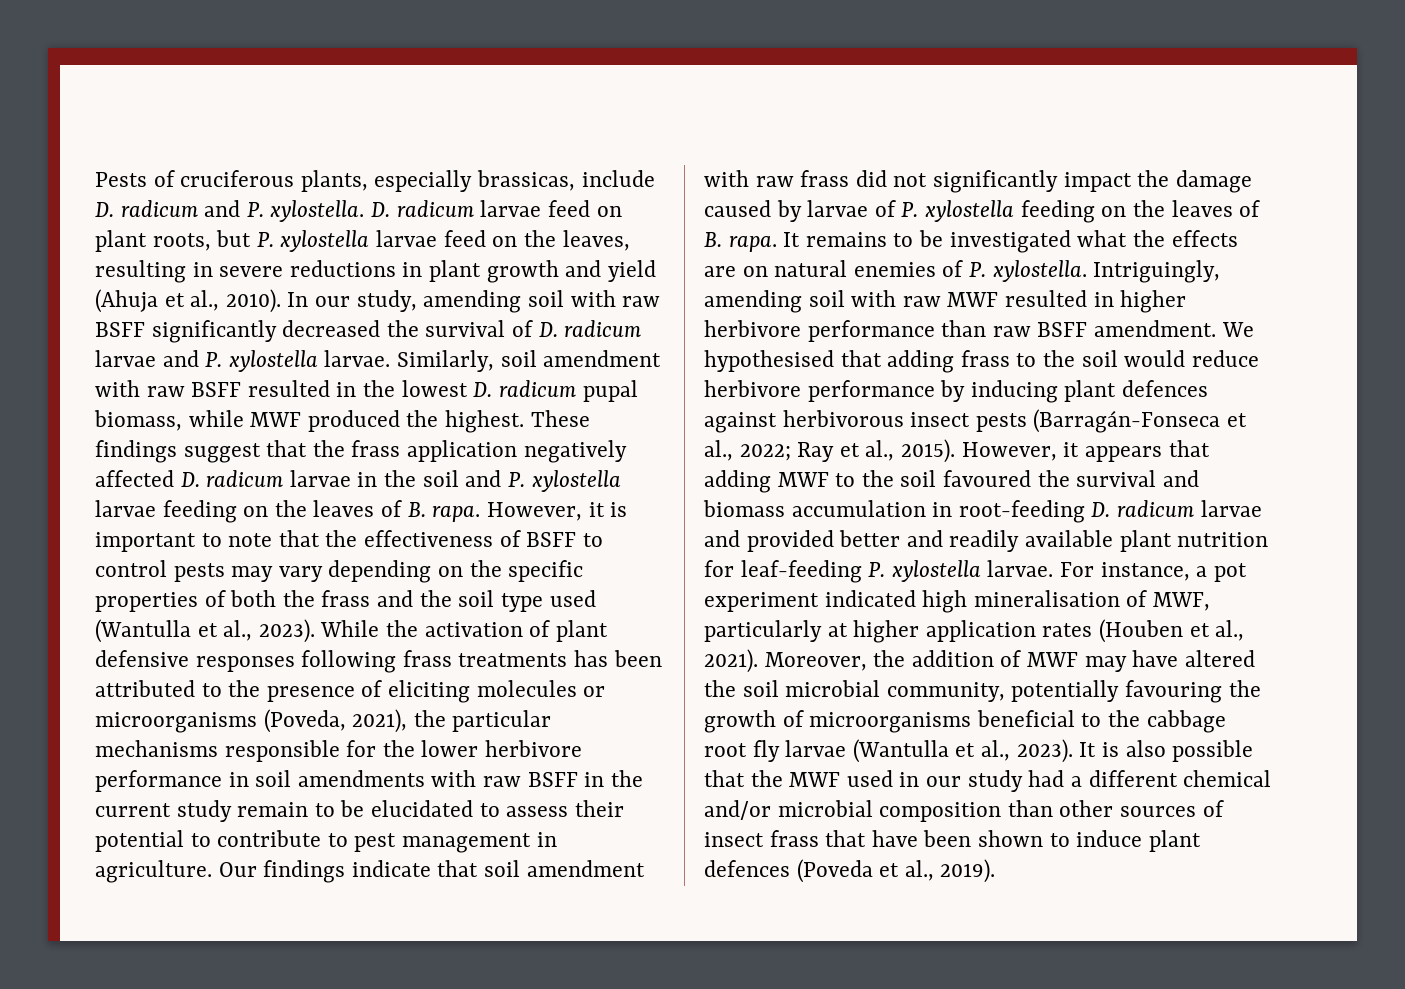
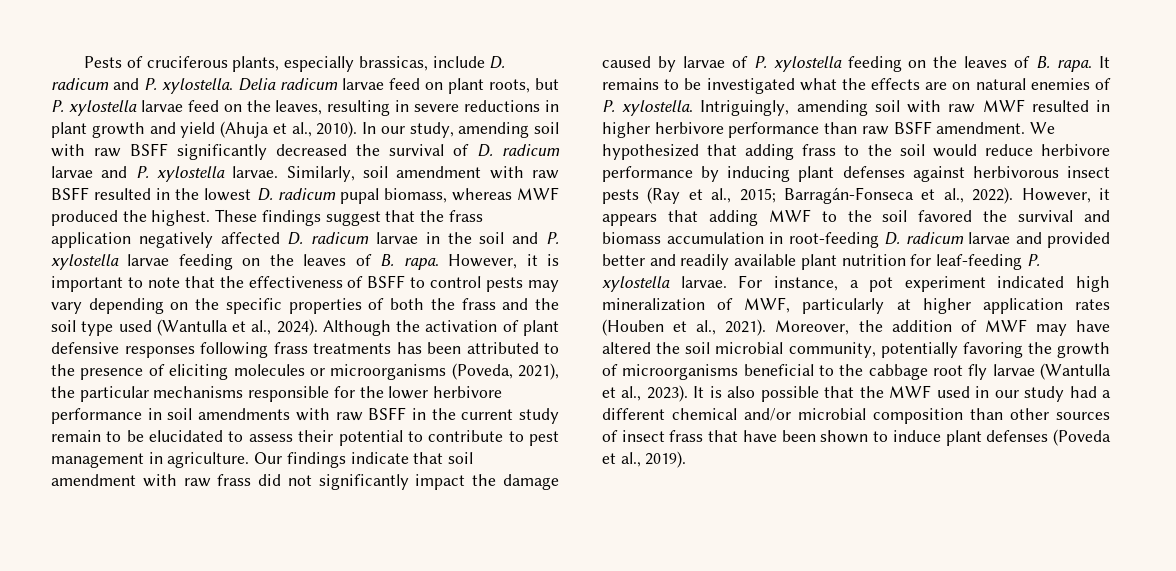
- D. radicum larvae feed on plant roots, but P. xylostella larvae feed on the leaves, resulting in severe reductions in plant growth and yield (Ahuja et al., 2010).
+ Delia radicum larvae feed on plant roots, but P. xylostella larvae feed on the leaves, resulting in severe reductions in plant growth and yield (Ahuja et al., 2010).
- Similarly, soil amendment with raw BSFF resulted in the lowest D. radicum pupal biomass, while MWF produced the highest.
+ Similarly, soil amendment with raw BSFF resulted in the lowest D. radicum pupal biomass, whereas MWF produced the highest.
- However, it is important to note that the effectiveness of BSFF to control pests may vary depending on the specific properties of both the frass and the soil type used (Wantulla et al., 2023). While the activation of plant defensive responses following frass treatments has been attributed to the presence of eliciting molecules or microorganisms (Poveda, 2021), the particular mechanisms responsible for the lower herbivore performance in soil amendments with raw BSFF in the current study remain to be elucidated to assess their potential to contribute to pest management in agriculture.
+ However, it is important to note that the effectiveness of BSFF to control pests may vary depending on the specific properties of both the frass and the soil type used (Wantulla et al., 2024). Although the activation of plant defensive responses following frass treatments has been attributed to the presence of eliciting molecules or microorganisms (Poveda, 2021), the particular mechanisms responsible for the lower herbivore performance in soil amendments with raw BSFF in the current study remain to be elucidated to assess their potential to contribute to pest management in agriculture.
- We hypothesised that adding frass to the soil would reduce herbivore performance by inducing plant defences against herbivorous insect pests (Barragán-Fonseca et al., 2022; Ray et al., 2015).
+ We hypothesized that adding frass to the soil would reduce herbivore performance by inducing plant defenses against herbivorous insect pests (Ray et al., 2015; Barragán-Fonseca et al., 2022).
- However, it appears that adding MWF to the soil favoured the survival and biomass accumulation in root-feeding D. radicum larvae and provided better and readily available plant nutrition for leaf-feeding P. xylostella larvae.
+ However, it appears that adding MWF to the soil favored the survival and biomass accumulation in root-feeding D. radicum larvae and provided better and readily available plant nutrition for leaf-feeding P. xylostella larvae.
- For instance, a pot experiment indicated high mineralisation of MWF, particularly at higher application rates (Houben et al., 2021).
+ For instance, a pot experiment indicated high mineralization of MWF, particularly at higher application rates (Houben et al., 2021).
- Moreover, the addition of MWF may have altered the soil microbial community, potentially favouring the growth of microorganisms beneficial to the cabbage root fly larvae (Wantulla et al., 2023).
+ Moreover, the addition of MWF may have altered the soil microbial community, potentially favoring the growth of microorganisms beneficial to the cabbage root fly larvae (Wantulla et al., 2023).
- It is also possible that the MWF used in our study had a different chemical and/or microbial composition than other sources of insect frass that have been shown to induce plant defences (Poveda et al., 2019).
+ It is also possible that the MWF used in our study had a different chemical and/or microbial composition than other sources of insect frass that have been shown to induce plant defenses (Poveda et al., 2019).

